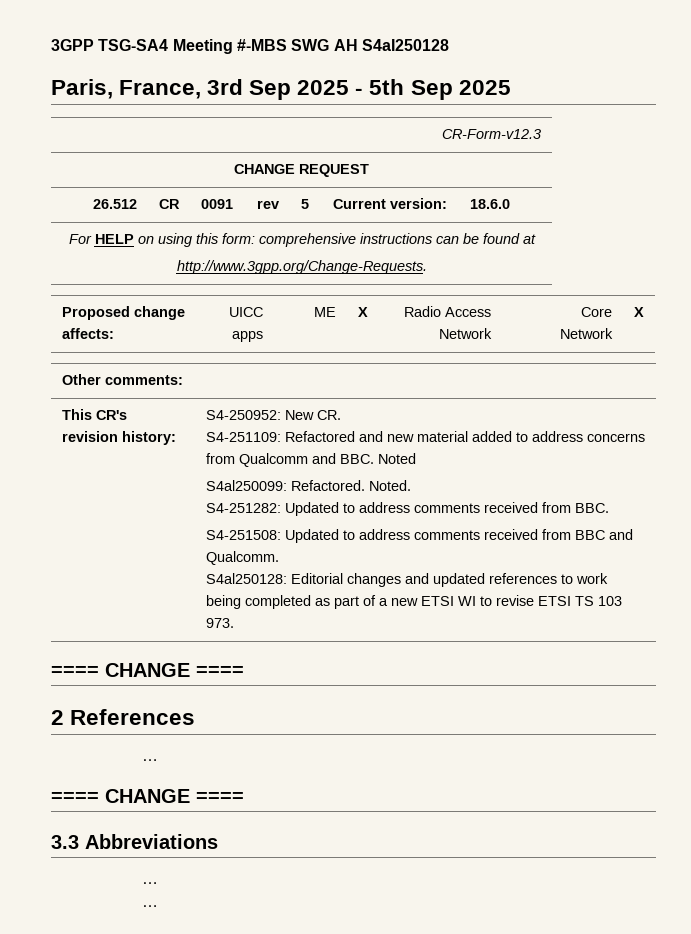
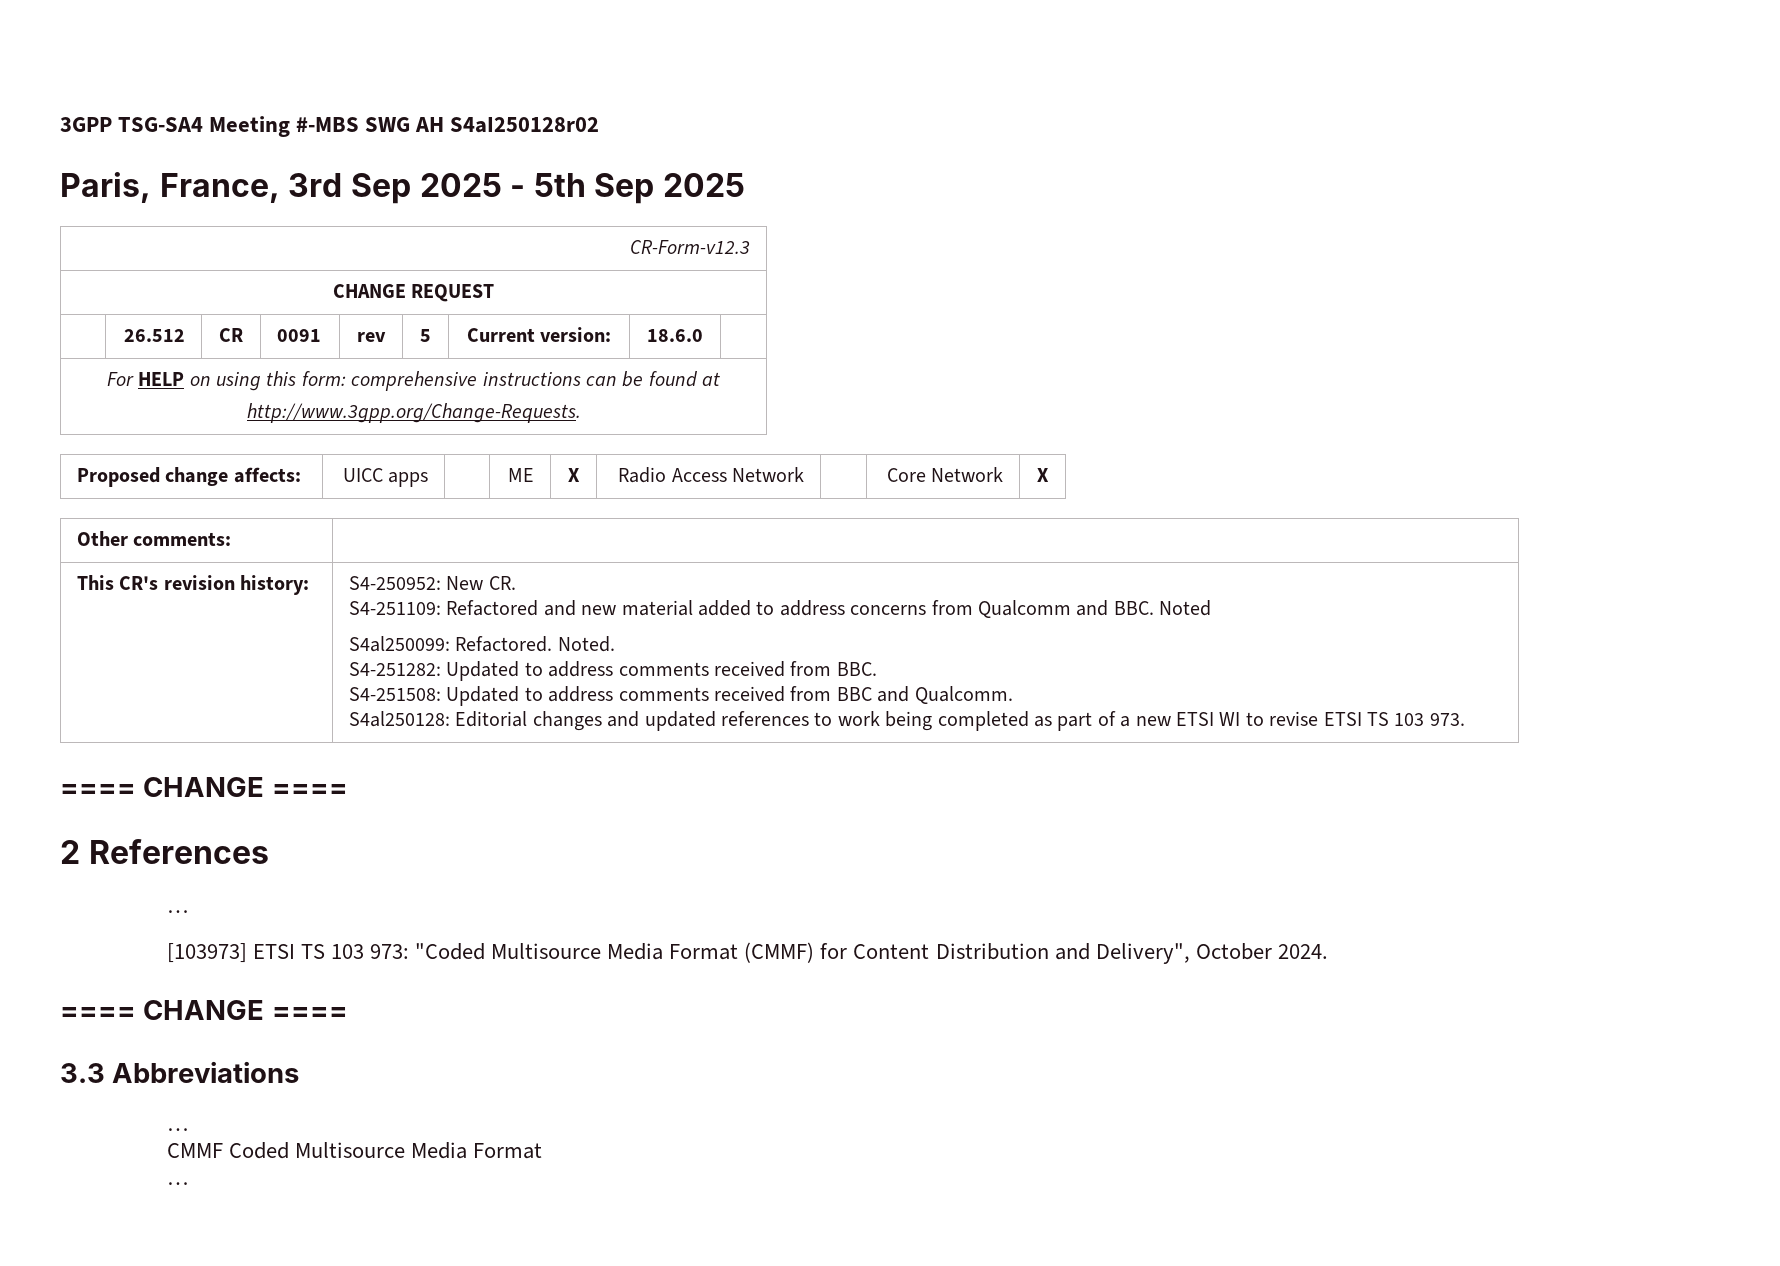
- 3GPP TSG-SA4 Meeting #-MBS SWG AH S4aI250128
+ 3GPP TSG-SA4 Meeting #-MBS SWG AH S4aI250128r02
+ [103973] ETSI TS 103 973: "Coded Multisource Media Format (CMMF) for Content Distribution and Delivery", October 2024.
+ CMMF Coded Multisource Media Format

